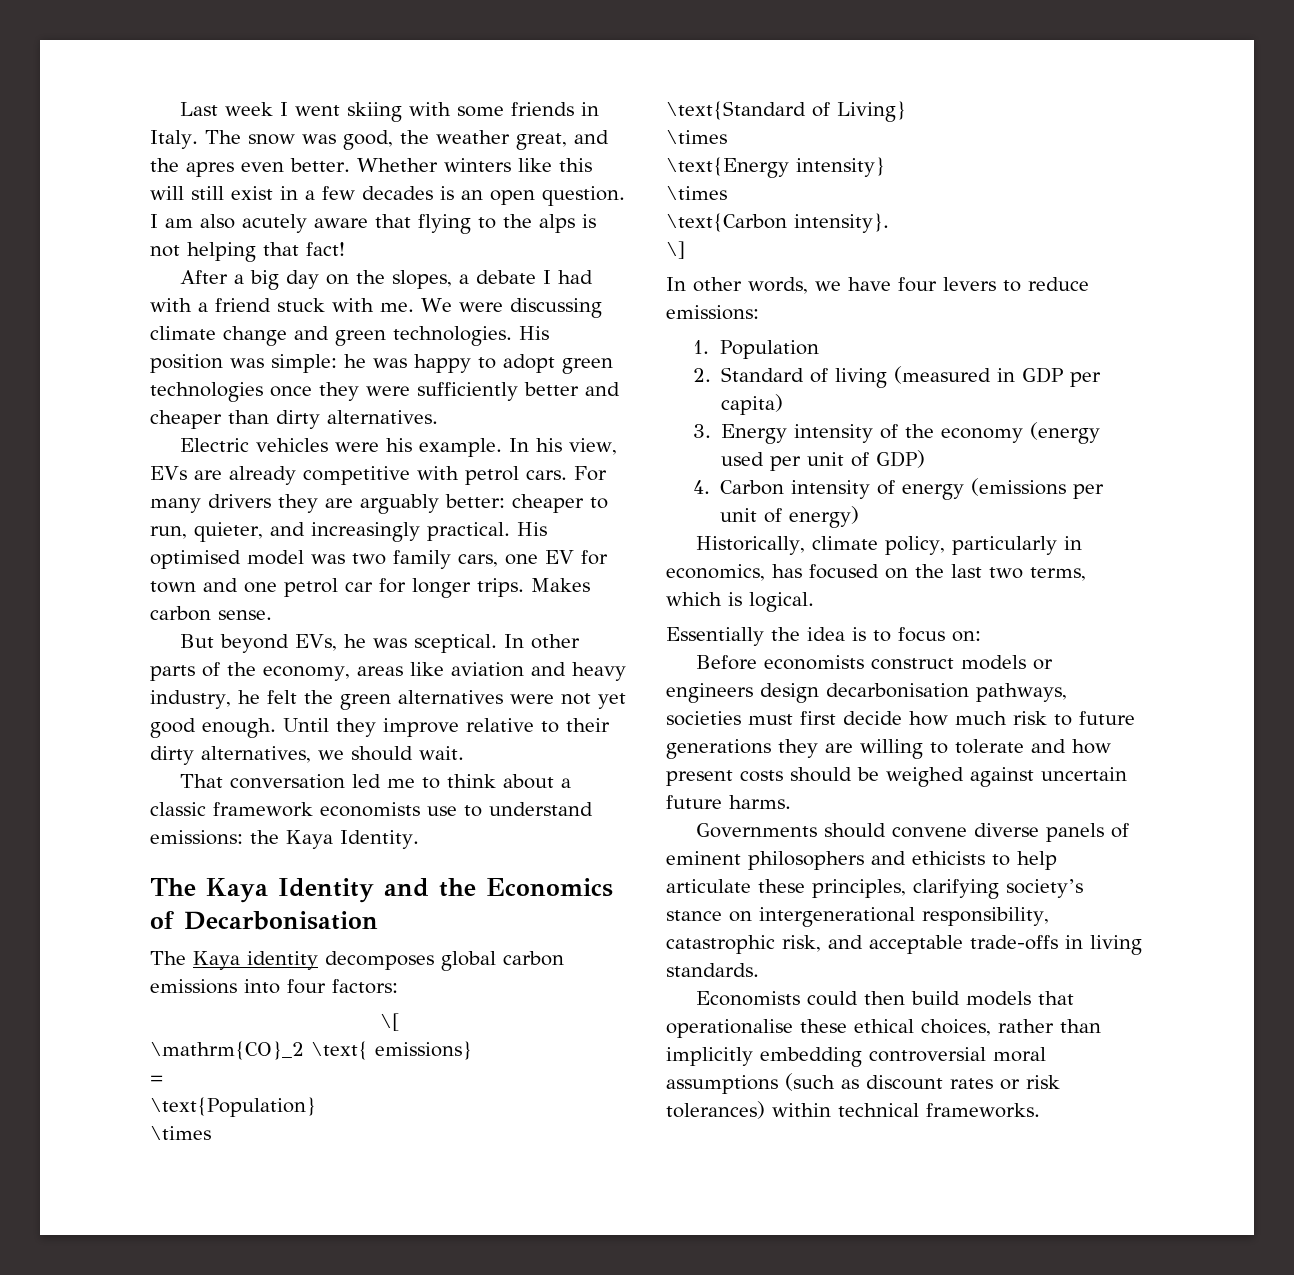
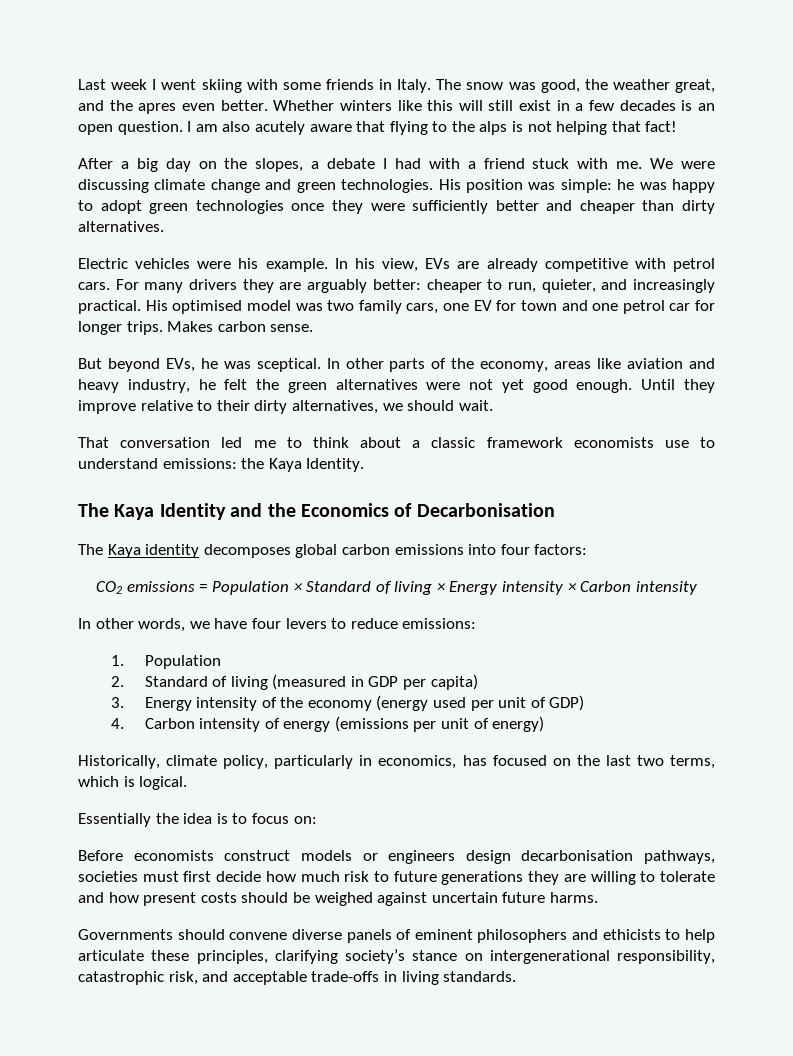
- \[
- \mathrm{CO}_2 \text{ emissions}
- =
- \text{Population}
- \times
- \text{Standard of Living}
- \times
- \text{Energy intensity}
- \times
- \text{Carbon intensity}.
- \]
+ CO2 emissions = Population × Standard of living × Energy intensity × Carbon intensity
- Economists could then build models that operationalise these ethical choices, rather than implicitly embedding controversial moral assumptions (such as discount rates or risk tolerances) within technical frameworks.

